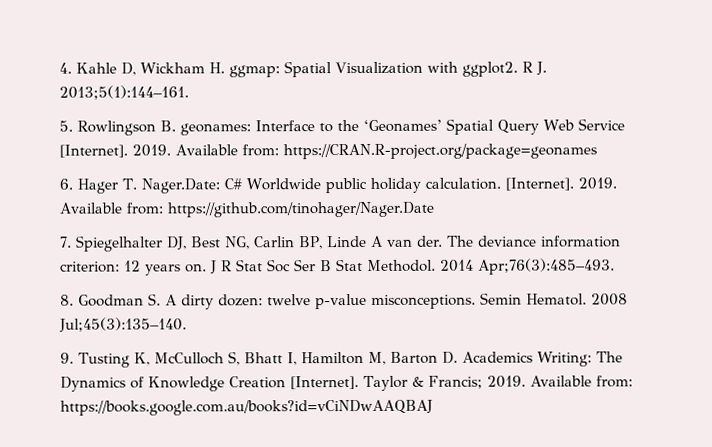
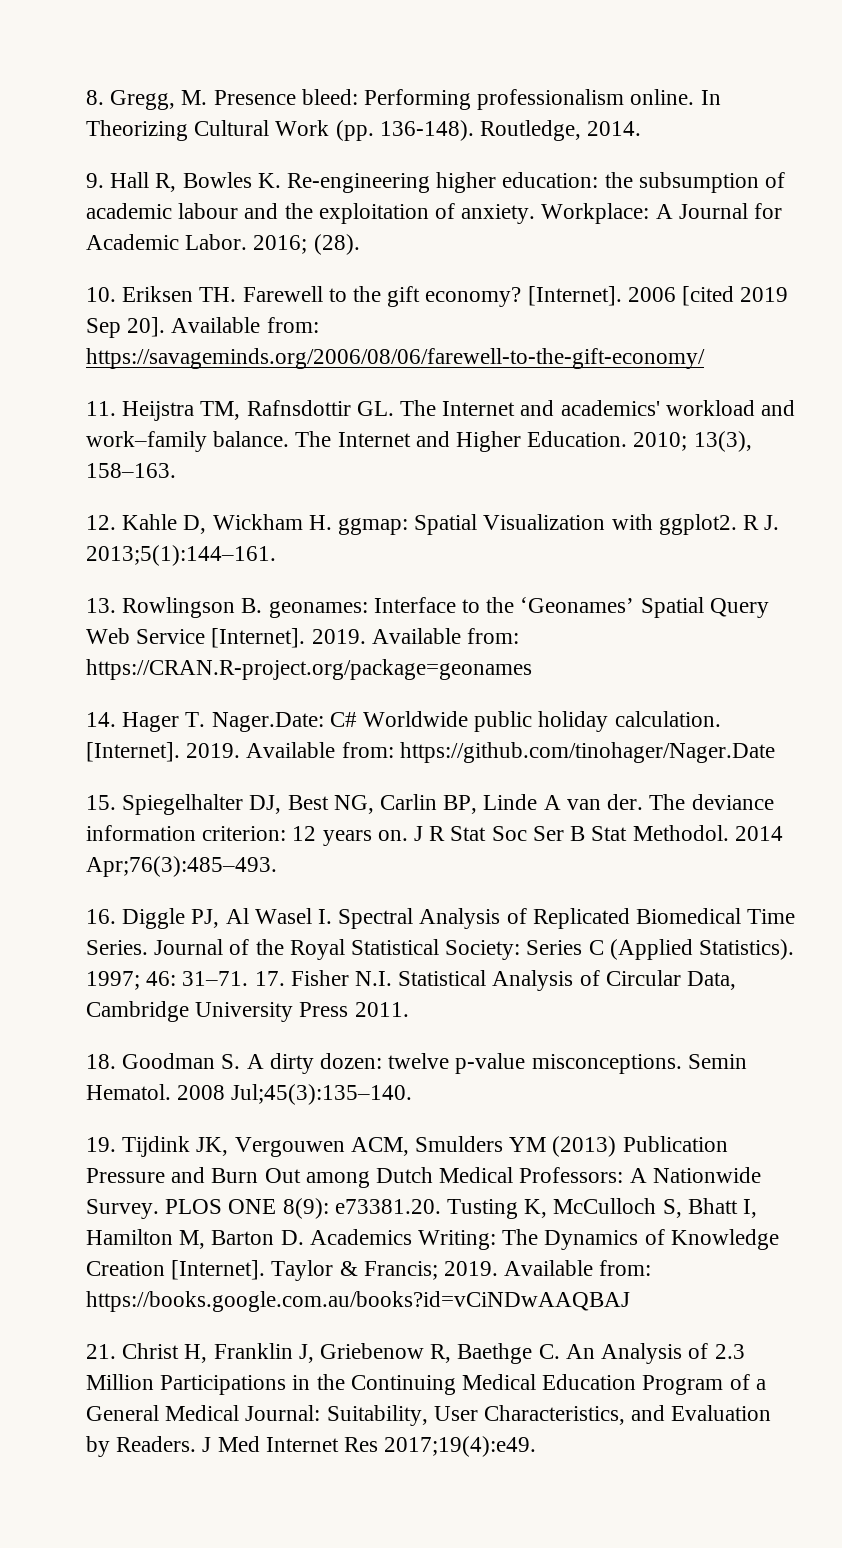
- 4. Kahle D, Wickham H. ggmap: Spatial Visualization with ggplot2.
+ 8. Gregg, M. Presence bleed: Performing professionalism online. In Theorizing Cultural Work (pp. 136-148). Routledge, 2014.
+ 9. Hall R, Bowles K. Re-engineering higher education: the subsumption of academic labour and the exploitation of anxiety. Workplace: A Journal for Academic Labor. 2016; (28).
+ 10. Eriksen TH. Farewell to the gift economy? [Internet]. 2006 [cited 2019 Sep 20]. Available from: https://savageminds.org/2006/08/06/farewell-to-the-gift-economy/
+ 11. Heijstra TM, Rafnsdottir GL. The Internet and academics' workload and work–family balance. The Internet and Higher Education. 2010; 13(3), 158–163.
+ 12. Kahle D, Wickham H. ggmap: Spatial Visualization with ggplot2.
- 5. Rowlingson B. geonames: Interface to the ‘Geonames’ Spatial Query Web Service [Internet].
+ 13. Rowlingson B. geonames: Interface to the ‘Geonames’ Spatial Query Web Service [Internet].
- 6. Hager T. Nager.Date: C# Worldwide public holiday calculation.
+ 14. Hager T. Nager.Date: C# Worldwide public holiday calculation.
- 7. Spiegelhalter DJ, Best NG, Carlin BP, Linde A van der.
+ 15. Spiegelhalter DJ, Best NG, Carlin BP, Linde A van der.
- 8. Goodman S. A dirty dozen: twelve p-value misconceptions.
+ 16. Diggle PJ, Al Wasel I. Spectral Analysis of Replicated Biomedical Time Series. Journal of the Royal Statistical Society: Series C (Applied Statistics). 1997; 46: 31–71. 17. Fisher N.I. Statistical Analysis of Circular Data, Cambridge University Press 2011.
+ 18. Goodman S. A dirty dozen: twelve p-value misconceptions.
- 9. Tusting K, McCulloch S, Bhatt I, Hamilton M, Barton D. Academics Writing: The Dynamics of Knowledge Creation [Internet].
+ 19. Tijdink JK, Vergouwen ACM, Smulders YM (2013) Publication Pressure and Burn Out among Dutch Medical Professors: A Nationwide Survey. PLOS ONE 8(9): e73381.20. Tusting K, McCulloch S, Bhatt I, Hamilton M, Barton D. Academics Writing: The Dynamics of Knowledge Creation [Internet].
+ 21. Christ H, Franklin J, Griebenow R, Baethge C. An Analysis of 2.3 Million Participations in the Continuing Medical Education Program of a General Medical Journal: Suitability, User Characteristics, and Evaluation by Readers. J Med Internet Res 2017;19(4):e49.

